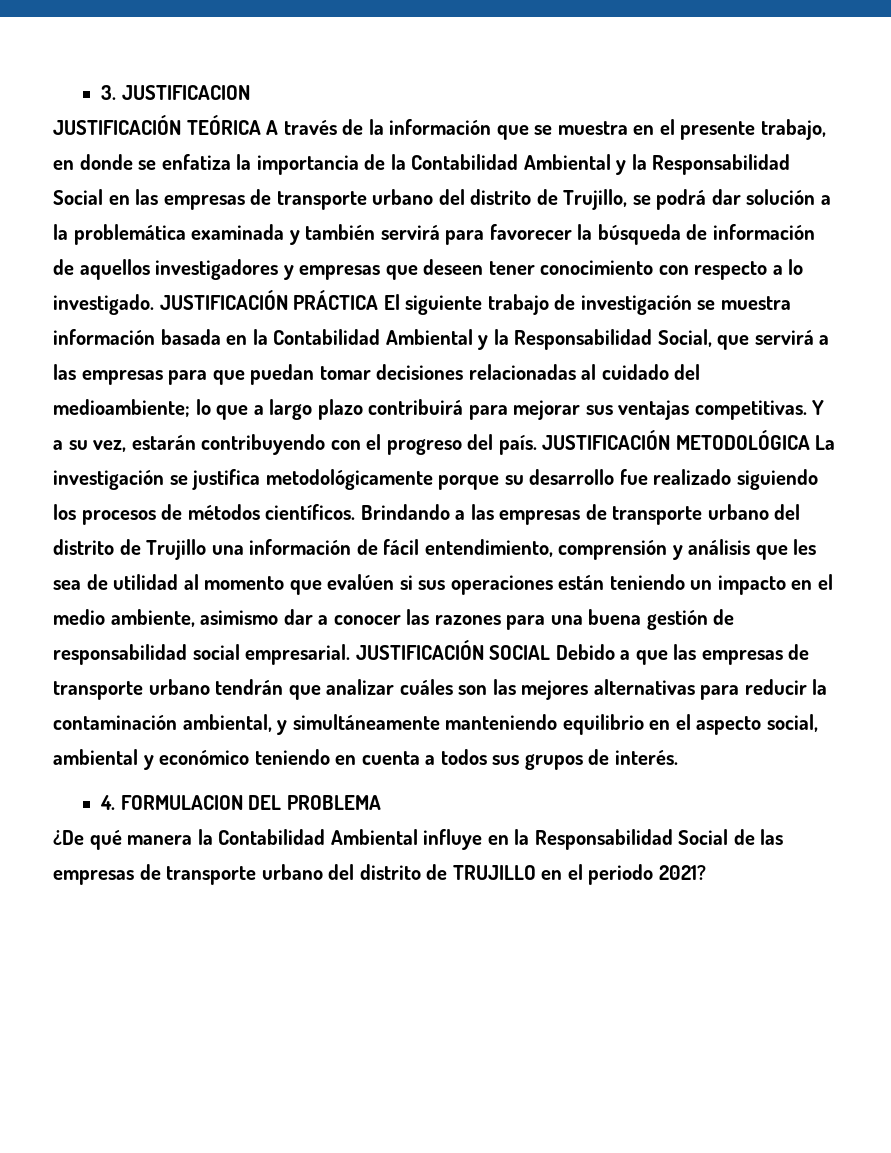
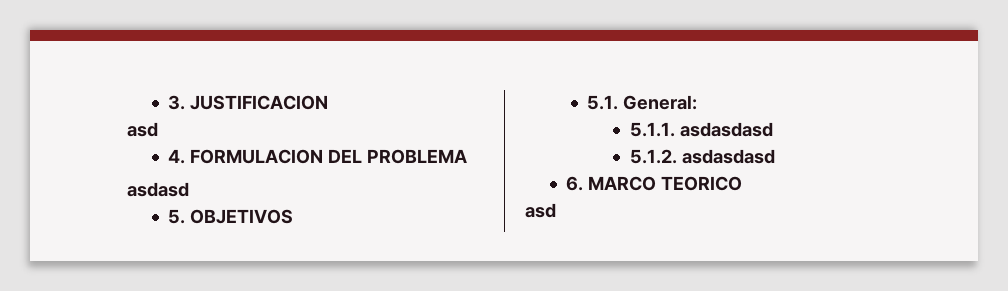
  3. JUSTIFICACION
- JUSTIFICACIÓN TEÓRICA A través de la información que se muestra en el presente trabajo, en donde se enfatiza la importancia de la Contabilidad Ambiental y la Responsabilidad Social en las empresas de transporte urbano del distrito de Trujillo, se podrá dar solución a la problemática examinada y también servirá para favorecer la búsqueda de información de aquellos investigadores y empresas que deseen tener conocimiento con respecto a lo investigado. JUSTIFICACIÓN PRÁCTICA El siguiente trabajo de investigación se muestra información basada en la Contabilidad Ambiental y la Responsabilidad Social, que servirá a las empresas para que puedan tomar decisiones relacionadas al cuidado del medioambiente; lo que a largo plazo contribuirá para mejorar sus ventajas competitivas. Y a su vez, estarán contribuyendo con el progreso del país. JUSTIFICACIÓN METODOLÓGICA La investigación se justifica metodológicamente porque su desarrollo fue realizado siguiendo los procesos de métodos científicos. Brindando a las empresas de transporte urbano del distrito de Trujillo una información de fácil entendimiento, comprensión y análisis que les sea de utilidad al momento que evalúen si sus operaciones están teniendo un impacto en el medio ambiente, asimismo dar a conocer las razones para una buena gestión de responsabilidad social empresarial. JUSTIFICACIÓN SOCIAL Debido a que las empresas de transporte urbano tendrán que analizar cuáles son las mejores alternativas para reducir la contaminación ambiental, y simultáneamente manteniendo equilibrio en el aspecto social, ambiental y económico teniendo en cuenta a todos sus grupos de interés.
+ asd
  4. FORMULACION DEL PROBLEMA
- ¿De qué manera la Contabilidad Ambiental influye en la Responsabilidad Social de las empresas de transporte urbano del distrito de TRUJILLO en el periodo 2021?
+ asdasd
+ 5. OBJETIVOS
+ 5.1. General:
+ 5.1.1. asdasdasd
+ 5.1.2. asdasdasd
+ 6. MARCO TEORICO
+ asd

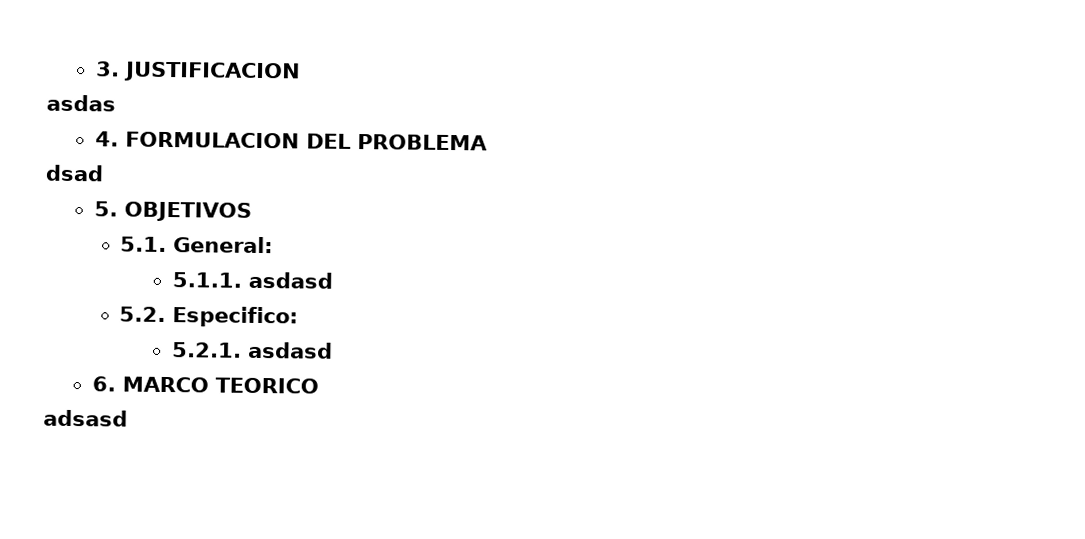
  3. JUSTIFICACION
- asd
+ asdas
- asdasd
+ dsad
- 5.1.1. asdasdasd
- 5.1.2. asdasdasd
+ 5.1.1. asdasd
+ 5.2. Especifico:
+ 5.2.1. asdasd
  6. MARCO TEORICO
- asd
+ adsasd

